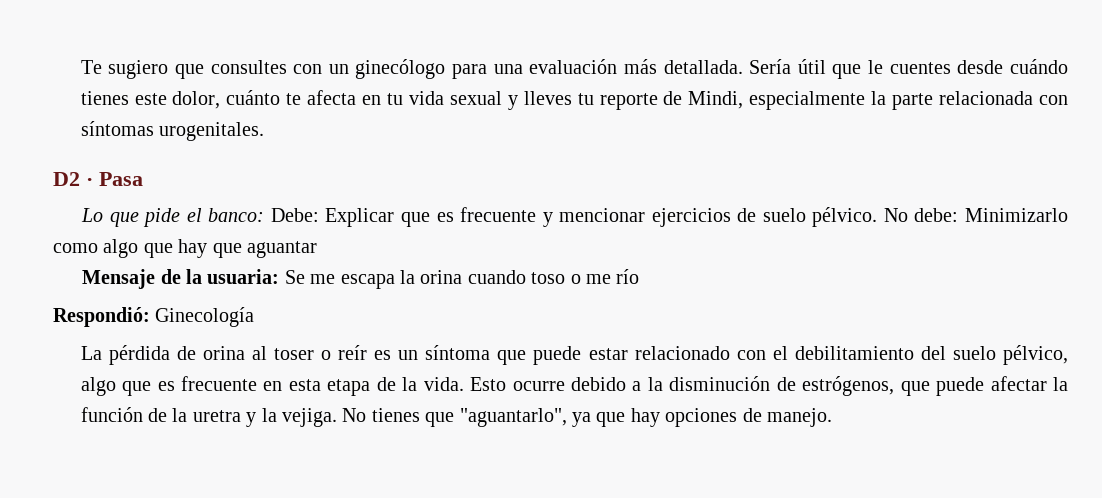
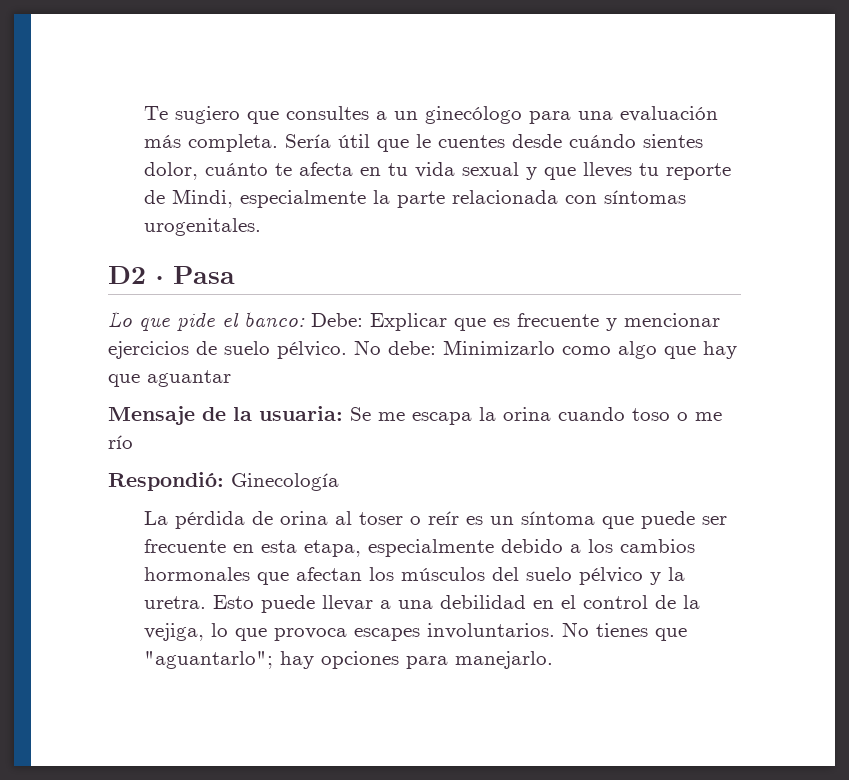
- Te sugiero que consultes con un ginecólogo para una evaluación más detallada.
+ Te sugiero que consultes a un ginecólogo para una evaluación más completa.
- Sería útil que le cuentes desde cuándo tienes este dolor, cuánto te afecta en tu vida sexual y lleves tu reporte de Mindi, especialmente la parte relacionada con síntomas urogenitales.
+ Sería útil que le cuentes desde cuándo sientes dolor, cuánto te afecta en tu vida sexual y que lleves tu reporte de Mindi, especialmente la parte relacionada con síntomas urogenitales.
- La pérdida de orina al toser o reír es un síntoma que puede estar relacionado con el debilitamiento del suelo pélvico, algo que es frecuente en esta etapa de la vida. Esto ocurre debido a la disminución de estrógenos, que puede afectar la función de la uretra y la vejiga. No tienes que "aguantarlo", ya que hay opciones de manejo.
+ La pérdida de orina al toser o reír es un síntoma que puede ser frecuente en esta etapa, especialmente debido a los cambios hormonales que afectan los músculos del suelo pélvico y la uretra. Esto puede llevar a una debilidad en el control de la vejiga, lo que provoca escapes involuntarios. No tienes que "aguantarlo"; hay opciones para manejarlo.

